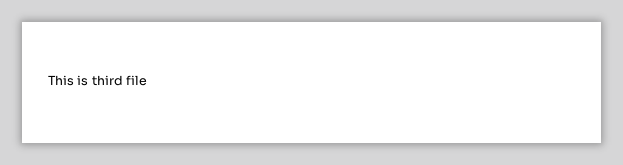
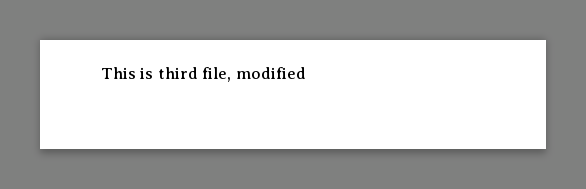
- This is third file
+ This is third file, modified

